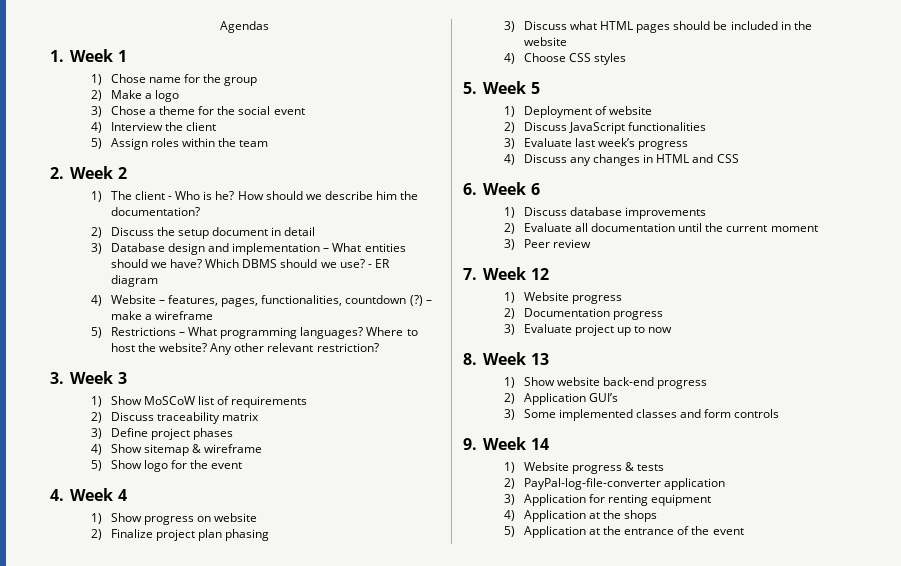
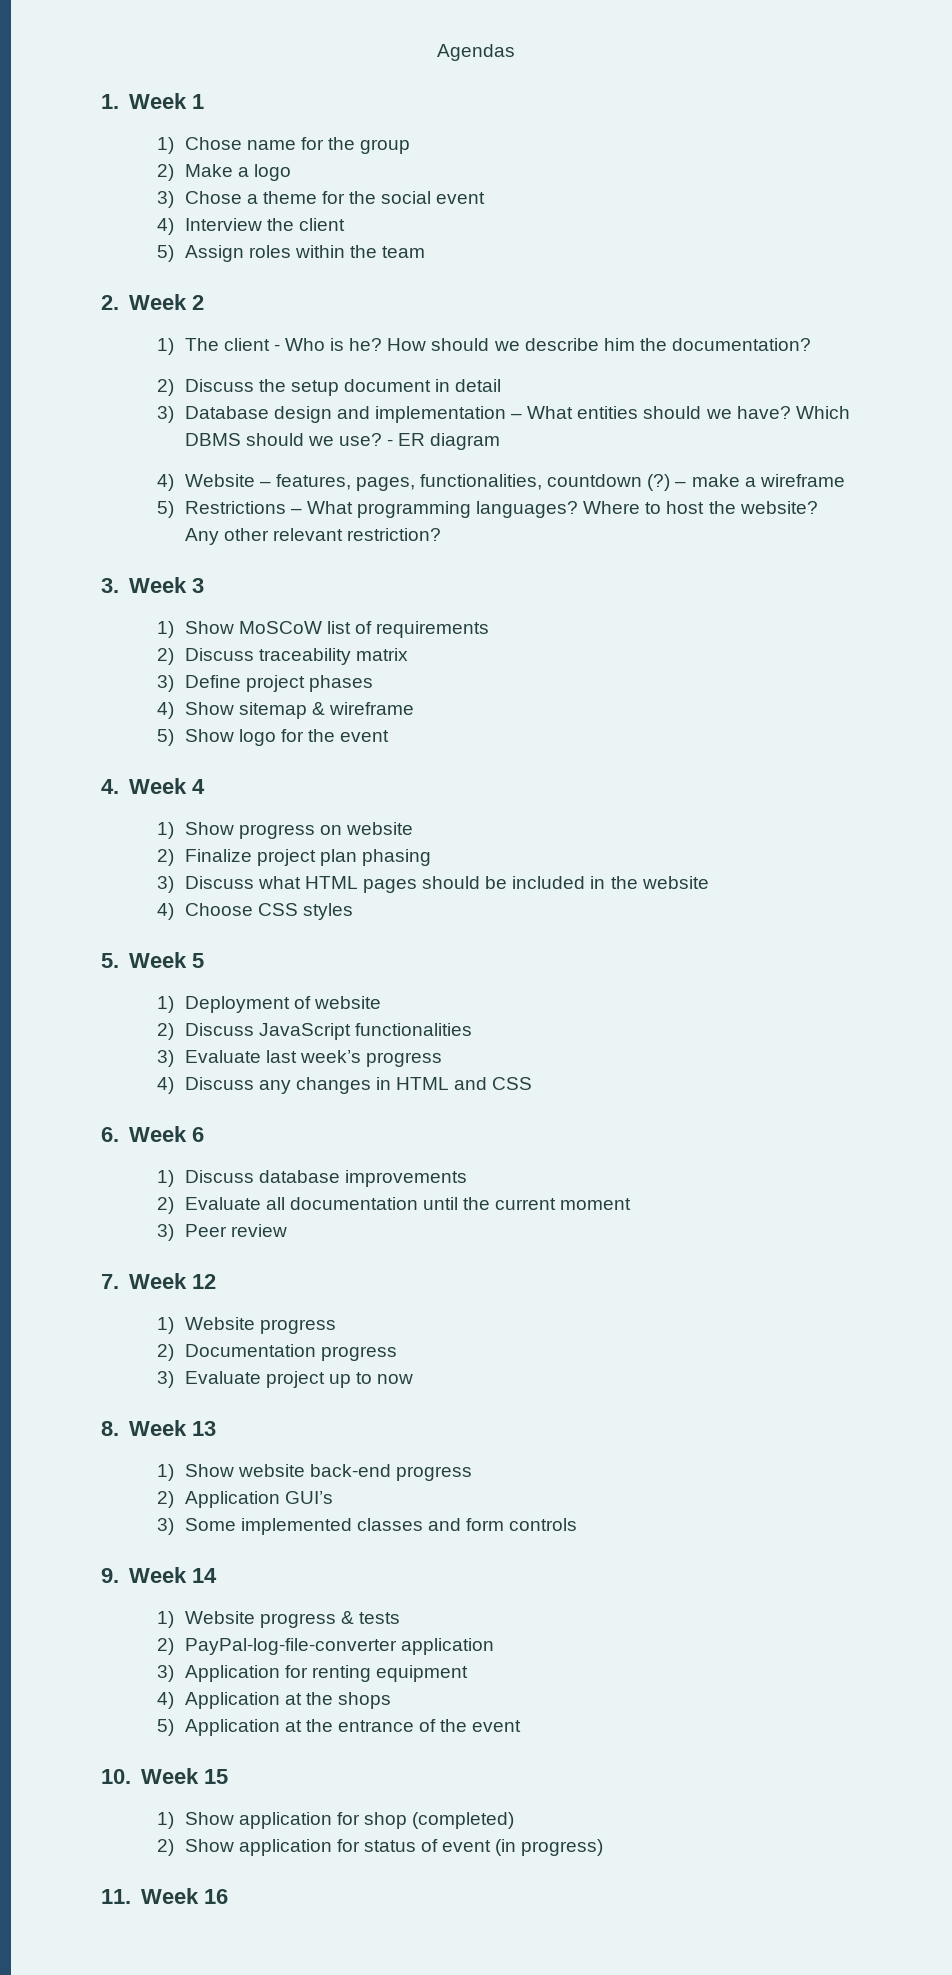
+ 10. Week 15
+ 1) Show application for shop (completed)
+ 2) Show application for status of event (in progress)
+ 11. Week 16

